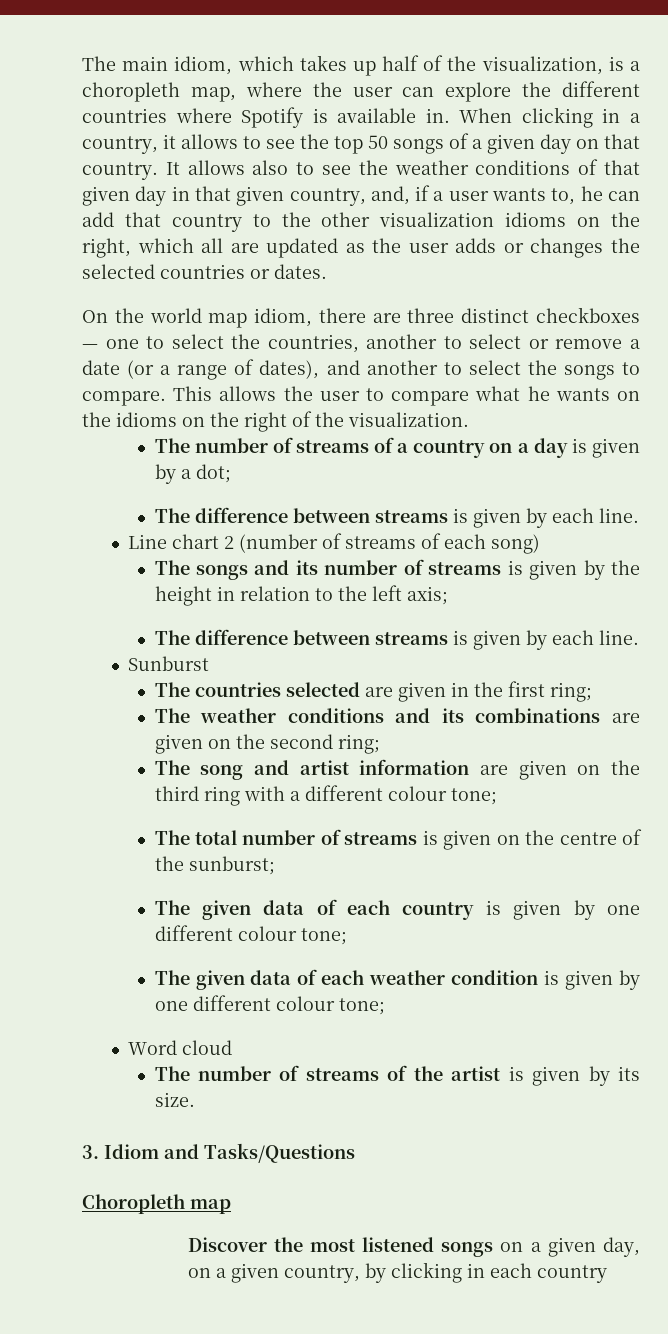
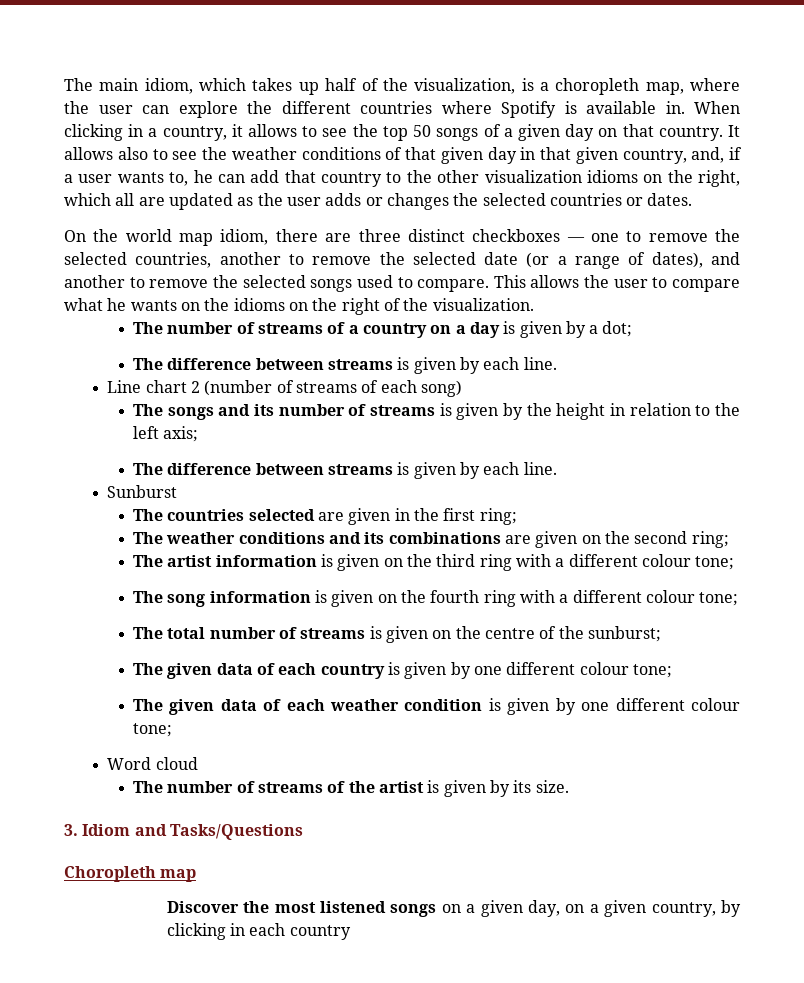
- On the world map idiom, there are three distinct checkboxes — one to select the countries, another to select or remove a date (or a range of dates), and another to select the songs to compare.
+ On the world map idiom, there are three distinct checkboxes — one to remove the selected countries, another to remove the selected date (or a range of dates), and another to remove the selected songs used to compare.
- The song and artist information are given on the third ring with a different colour tone;
+ The artist information is given on the third ring with a different colour tone;
+ The song information is given on the fourth ring with a different colour tone;

